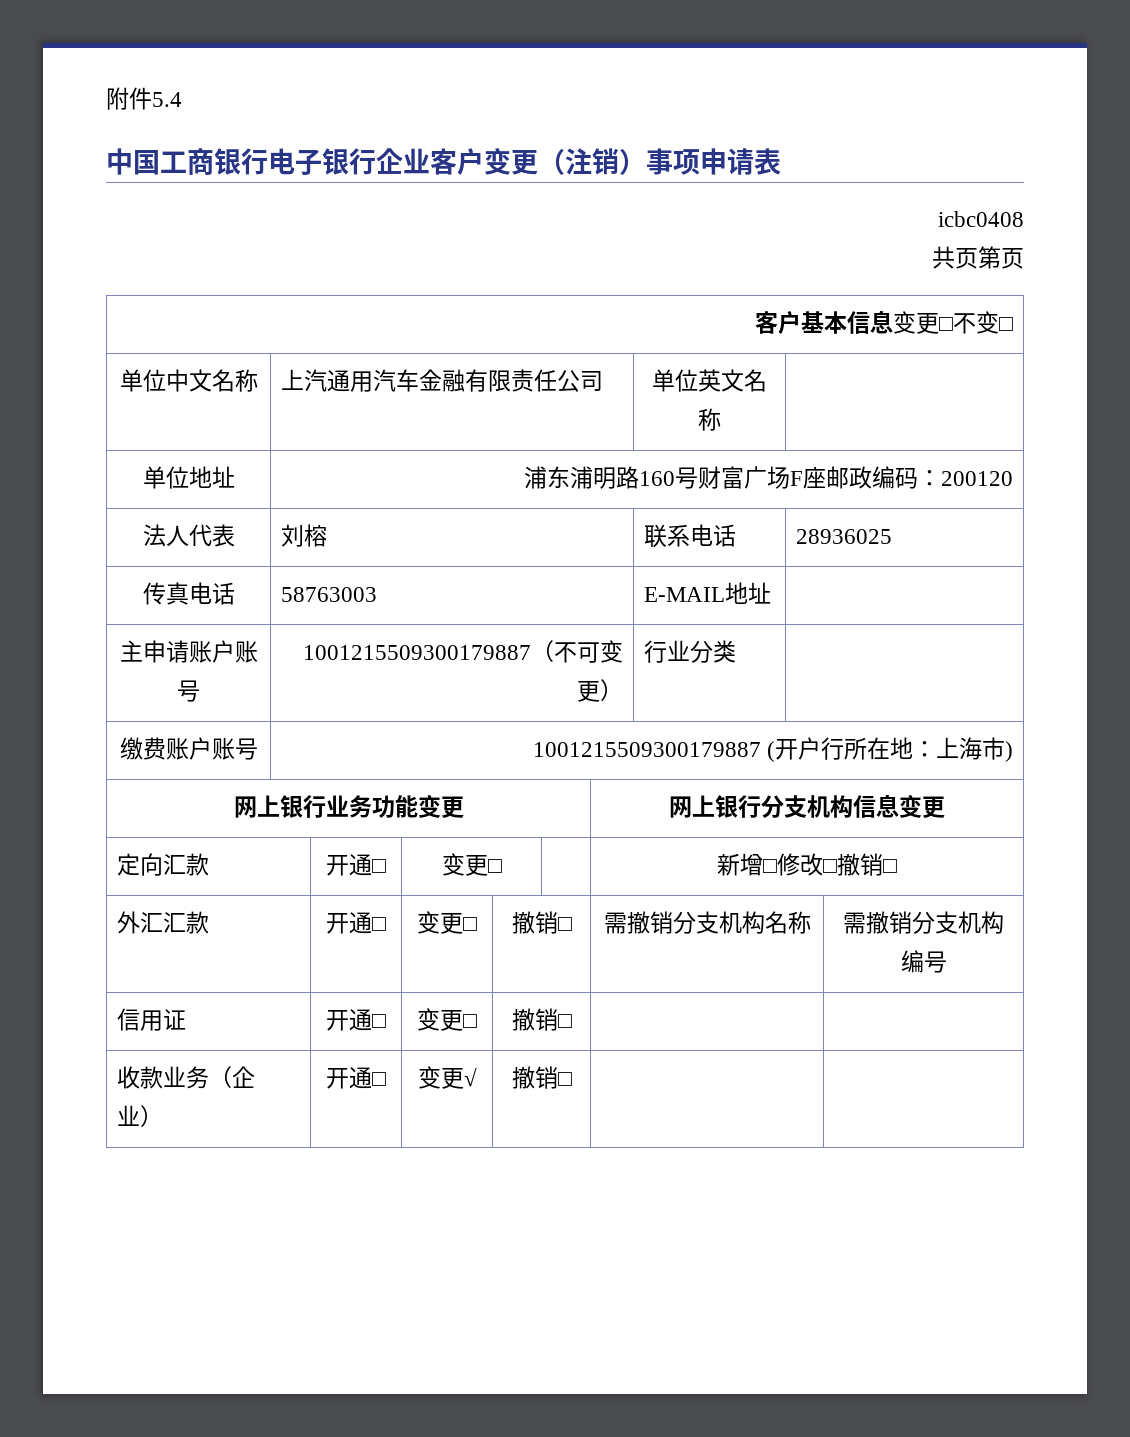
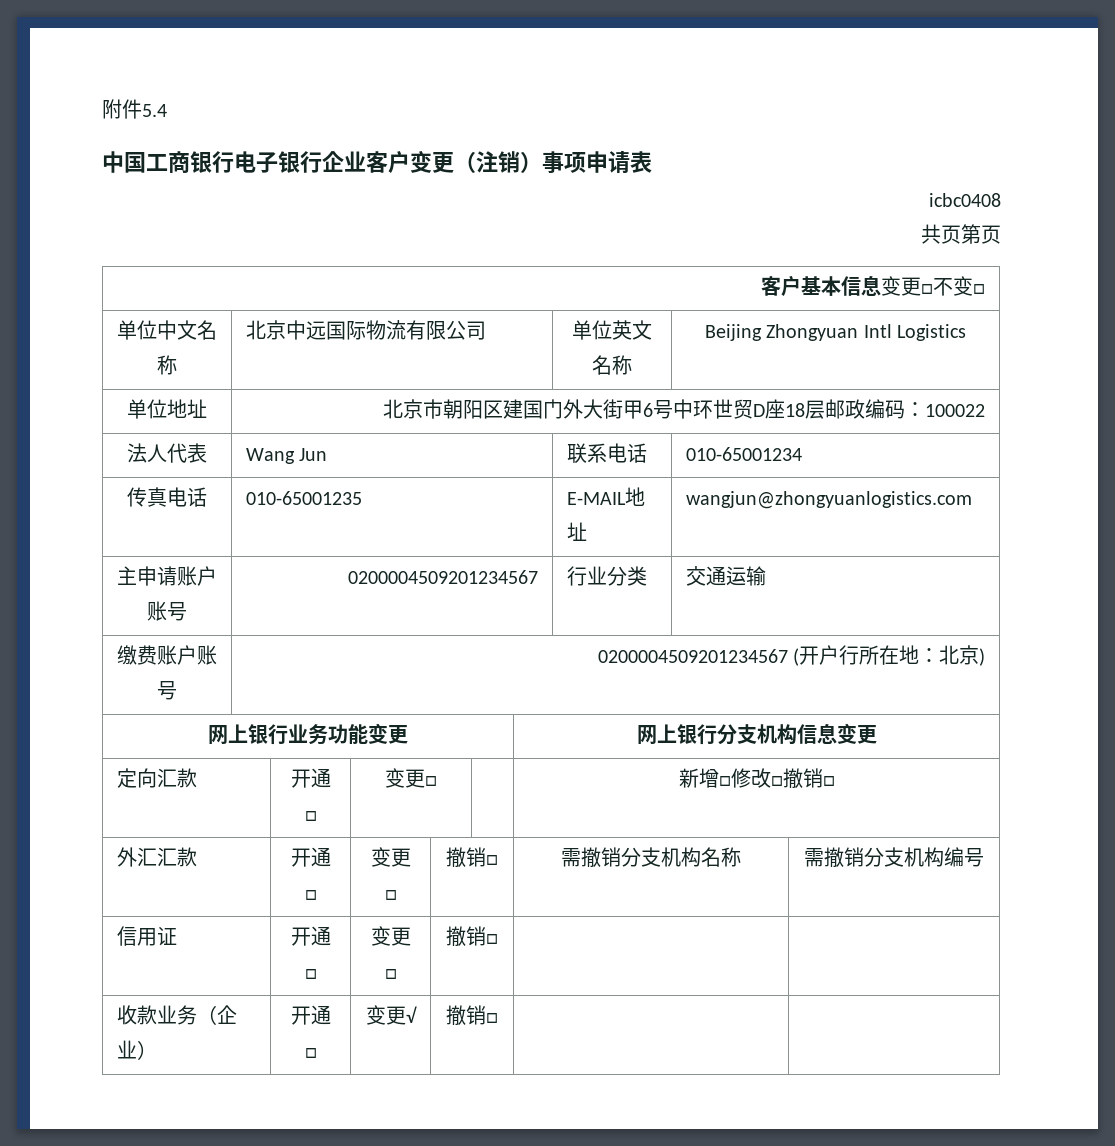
- 单位中文名称 | 上汽通用汽车金融有限责任公司 | 单位英文名称 |
- 单位地址 | 浦东浦明路160号财富广场F座邮政编码：200120
+ 单位中文名称 | 北京中远国际物流有限公司 | 单位英文名称 | Beijing Zhongyuan Intl Logistics
+ 单位地址 | 北京市朝阳区建国门外大街甲6号中环世贸D座18层邮政编码：100022
- 法人代表 | 刘榕 | 联系电话 | 28936025
+ 法人代表 | Wang Jun | 联系电话 | 010-65001234
- 传真电话 | 58763003 | E-MAIL地址 |
+ 传真电话 | 010-65001235 | E-MAIL地址 | wangjun@zhongyuanlogistics.com
- 主申请账户账号 | 1001215509300179887（不可变更） | 行业分类 |
+ 主申请账户账号 | 0200004509201234567 | 行业分类 | 交通运输
- 缴费账户账号 | 1001215509300179887 (开户行所在地：上海市)
+ 缴费账户账号 | 0200004509201234567 (开户行所在地：北京)

